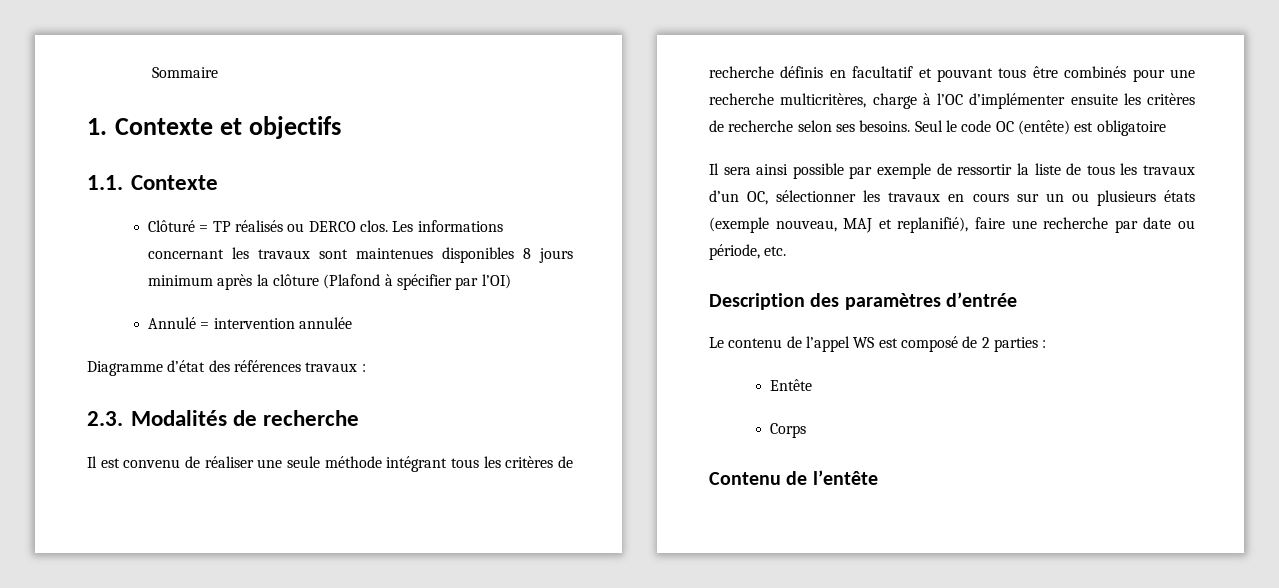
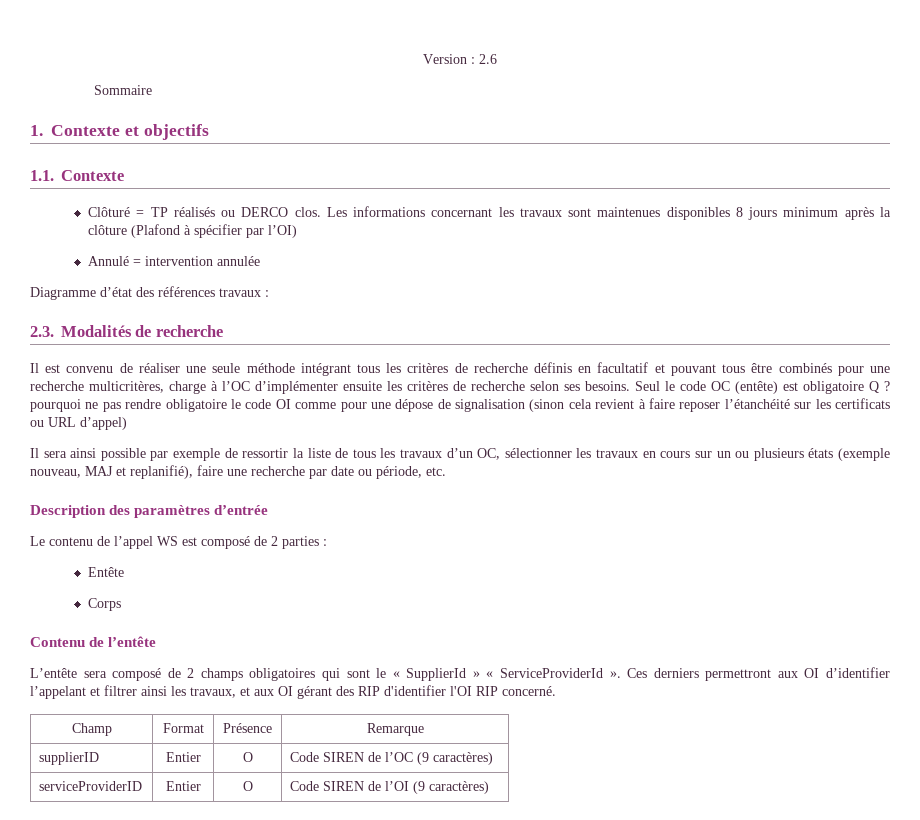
+ Version : 2.6
- Seul le code OC (entête) est obligatoire
+ Seul le code OC (entête) est obligatoire Q ? pourquoi ne pas rendre obligatoire le code OI comme pour une dépose de signalisation (sinon cela revient à faire reposer l’étanchéité sur les certificats ou URL d’appel)
+ L’entête sera composé de 2 champs obligatoires qui sont le « SupplierId » « ServiceProviderId ». Ces derniers permettront aux OI d’identifier l’appelant et filtrer ainsi les travaux, et aux OI gérant des RIP d'identifier l'OI RIP concerné.
+ Champ | Format | Présence | Remarque
+ supplierID | Entier | O | Code SIREN de l’OC (9 caractères)
+ serviceProviderID | Entier | O | Code SIREN de l’OI (9 caractères)

